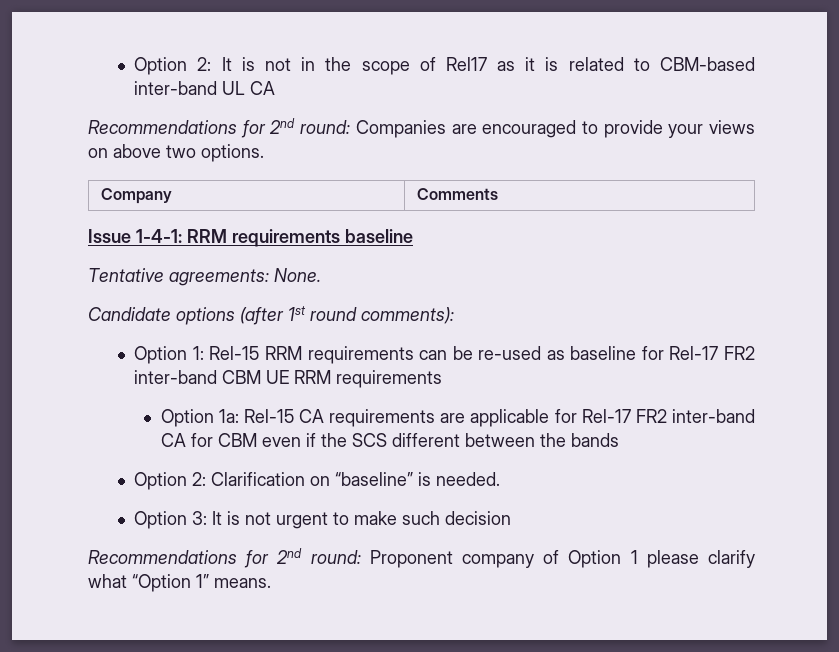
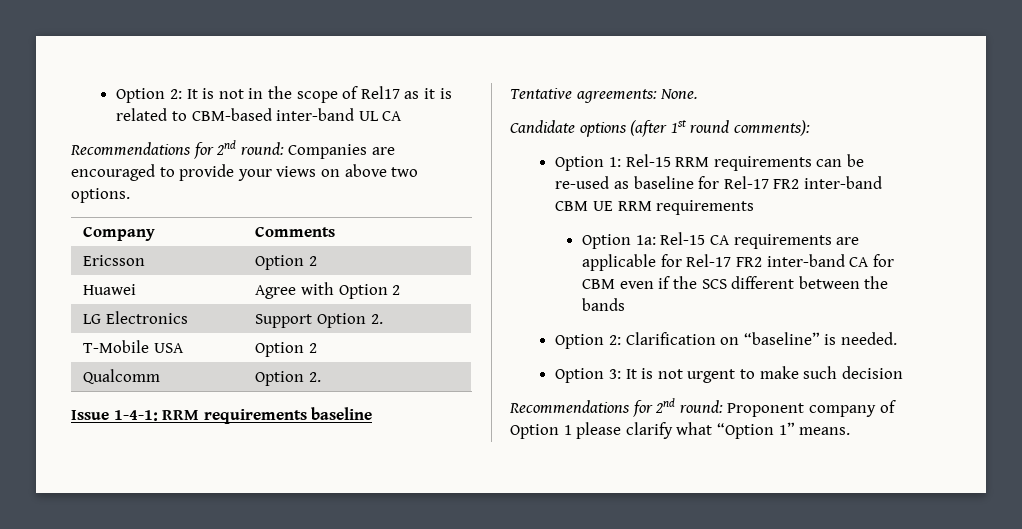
+ Ericsson | Option 2
+ Huawei | Agree with Option 2
+ LG Electronics | Support Option 2.
+ T-Mobile USA | Option 2
+ Qualcomm | Option 2.

